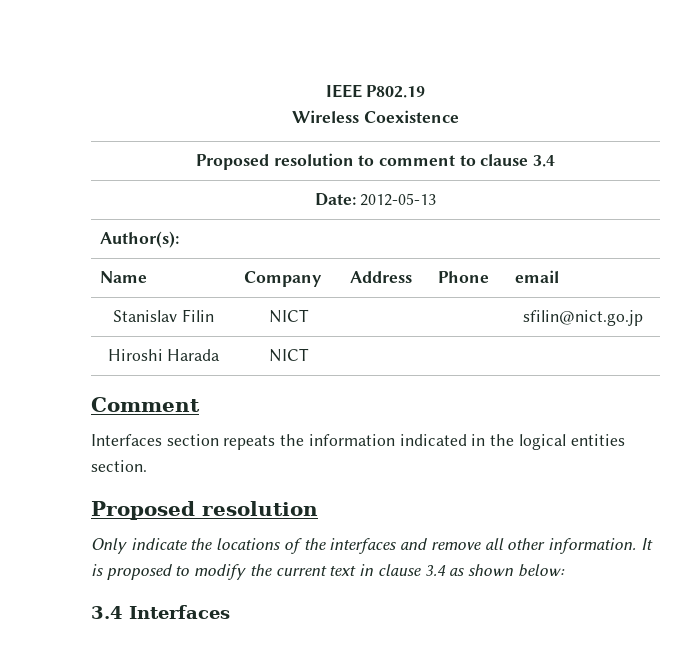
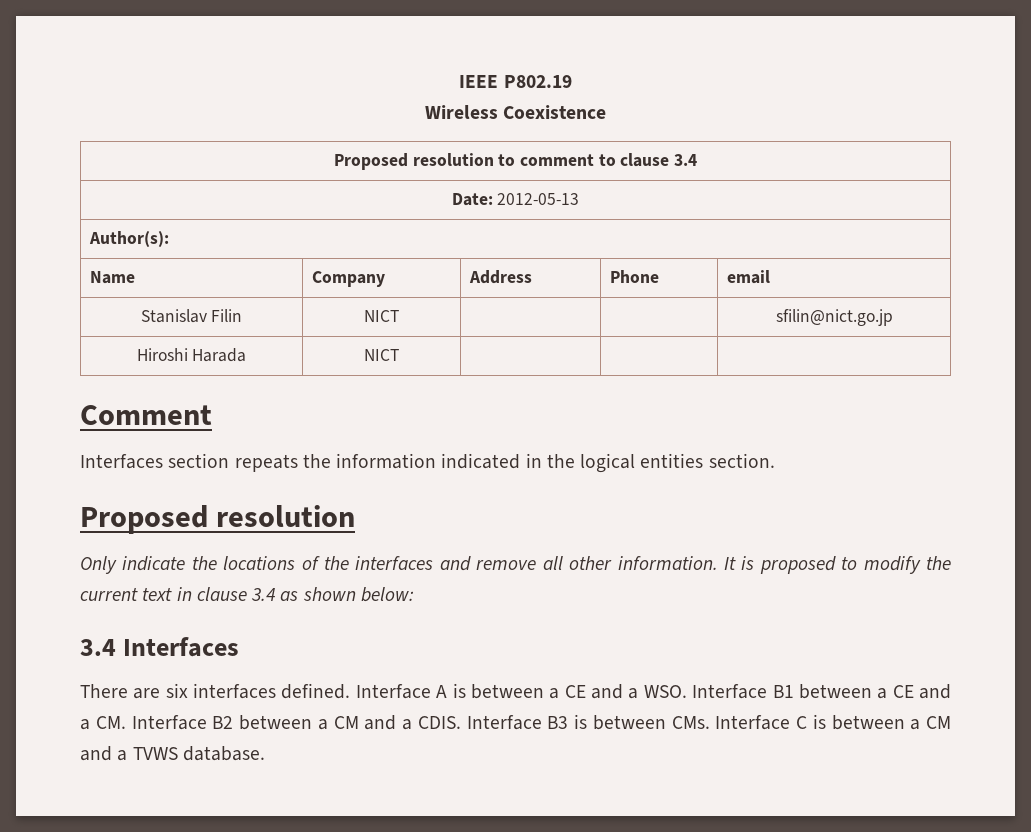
+ There are six interfaces defined. Interface A is between a CE and a WSO. Interface B1 between a CE and a CM. Interface B2 between a CM and a CDIS. Interface B3 is between CMs. Interface C is between a CM and a TVWS database.

